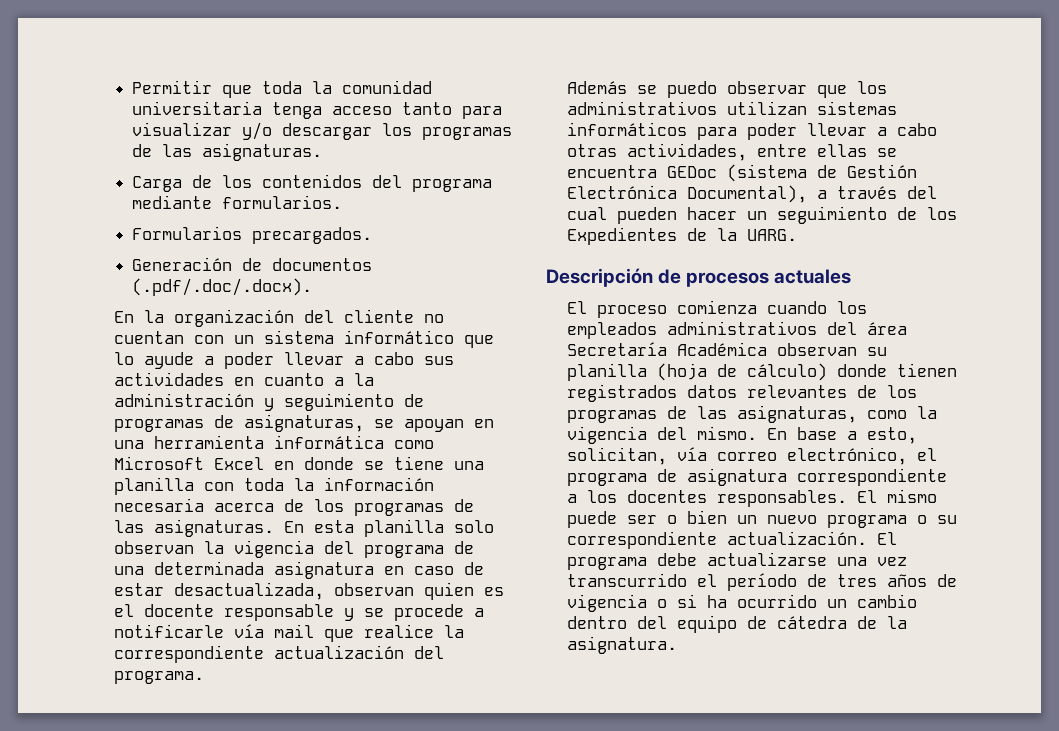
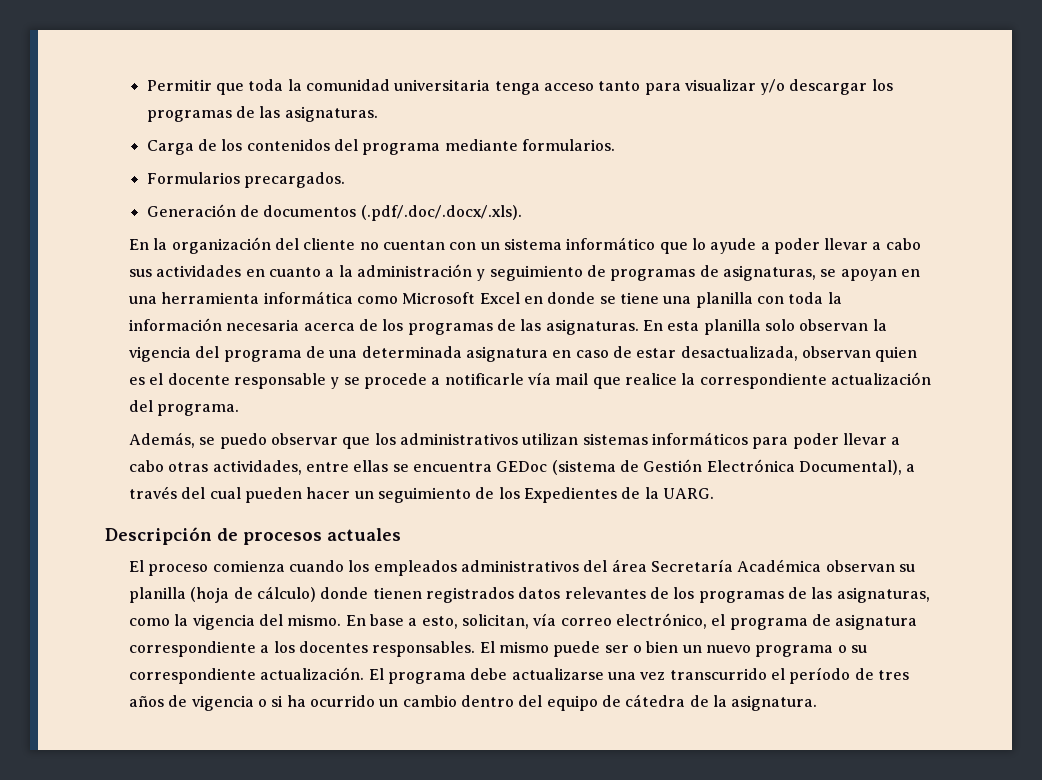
- Generación de documentos (.pdf/.doc/.docx).
+ Generación de documentos (.pdf/.doc/.docx/.xls).
- Además se puedo observar que los administrativos utilizan sistemas informáticos para poder llevar a cabo otras actividades, entre ellas se encuentra GEDoc (sistema de Gestión Electrónica Documental), a través del cual pueden hacer un seguimiento de los Expedientes de la UARG.
+ Además, se puedo observar que los administrativos utilizan sistemas informáticos para poder llevar a cabo otras actividades, entre ellas se encuentra GEDoc (sistema de Gestión Electrónica Documental), a través del cual pueden hacer un seguimiento de los Expedientes de la UARG.

